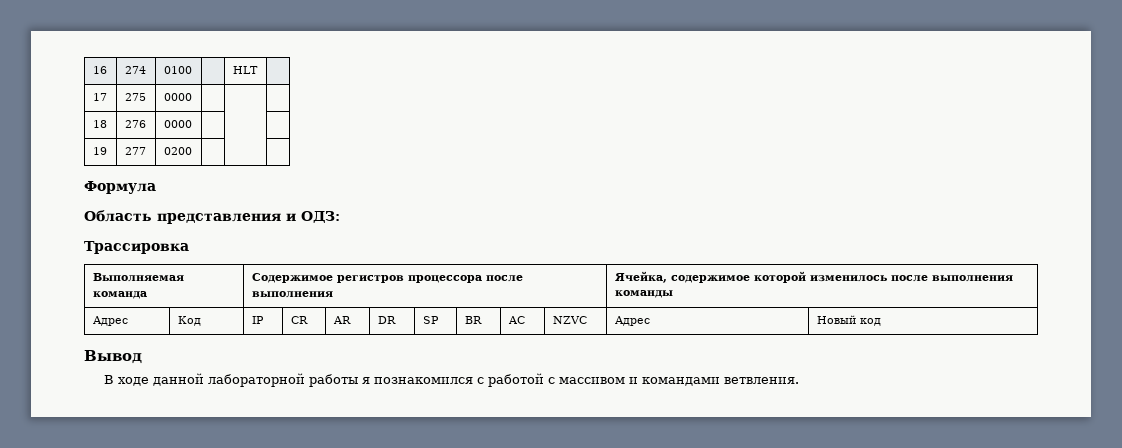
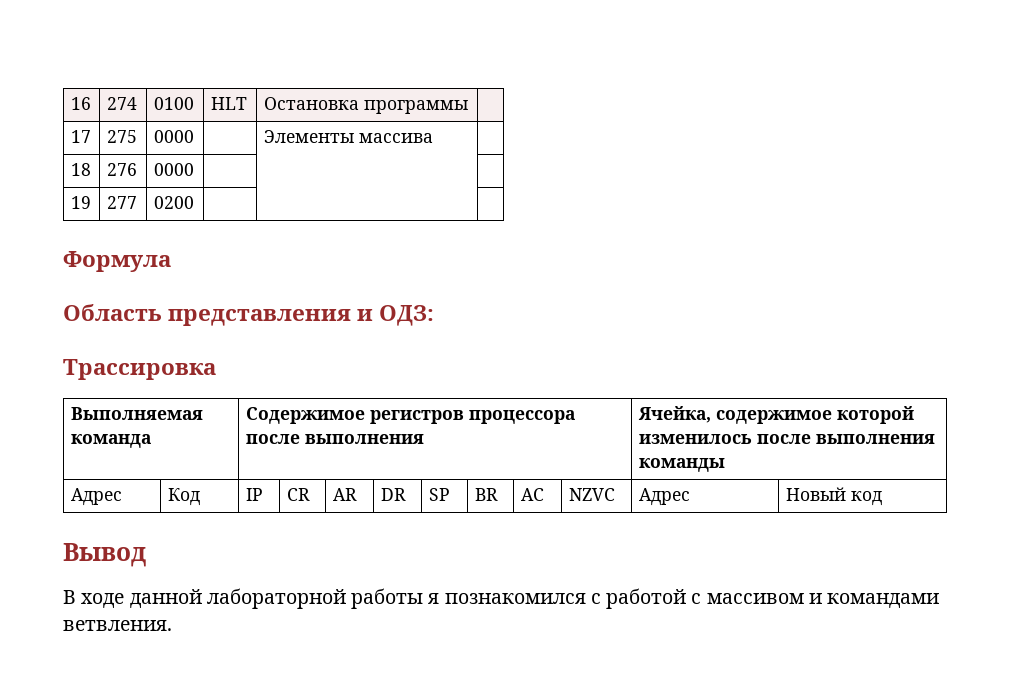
- 16 | 274 | 0100 | | HLT |
+ 16 | 274 | 0100 | HLT | Остановка программы |
- 17 | 275 | 0000 | | |
+ 17 | 275 | 0000 | | Элементы массива |

